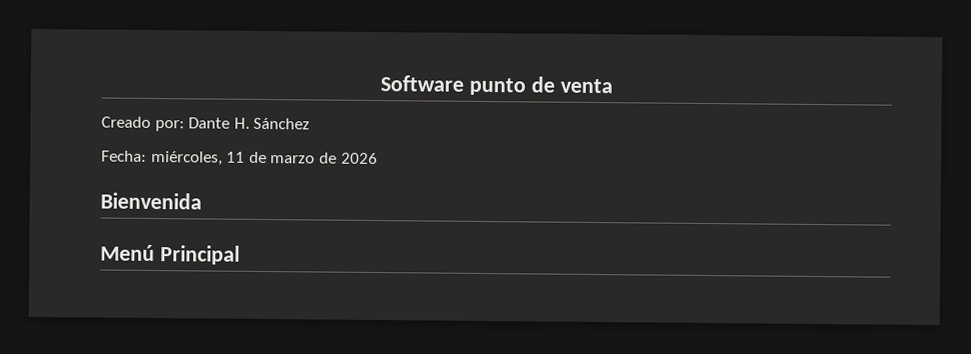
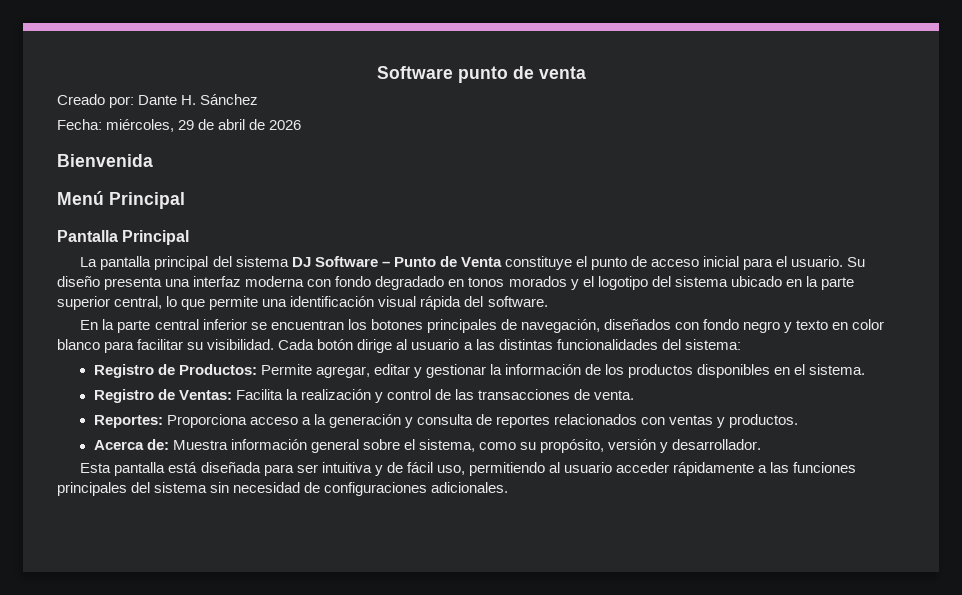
- Fecha: miércoles, 11 de marzo de 2026
+ Fecha: miércoles, 29 de abril de 2026
+ Pantalla Principal
+ La pantalla principal del sistema DJ Software – Punto de Venta constituye el punto de acceso inicial para el usuario. Su diseño presenta una interfaz moderna con fondo degradado en tonos morados y el logotipo del sistema ubicado en la parte superior central, lo que permite una identificación visual rápida del software.
+ En la parte central inferior se encuentran los botones principales de navegación, diseñados con fondo negro y texto en color blanco para facilitar su visibilidad. Cada botón dirige al usuario a las distintas funcionalidades del sistema:
+ Registro de Productos: Permite agregar, editar y gestionar la información de los productos disponibles en el sistema.
+ Registro de Ventas: Facilita la realización y control de las transacciones de venta.
+ Reportes: Proporciona acceso a la generación y consulta de reportes relacionados con ventas y productos.
+ Acerca de: Muestra información general sobre el sistema, como su propósito, versión y desarrollador.
+ Esta pantalla está diseñada para ser intuitiva y de fácil uso, permitiendo al usuario acceder rápidamente a las funciones principales del sistema sin necesidad de configuraciones adicionales.

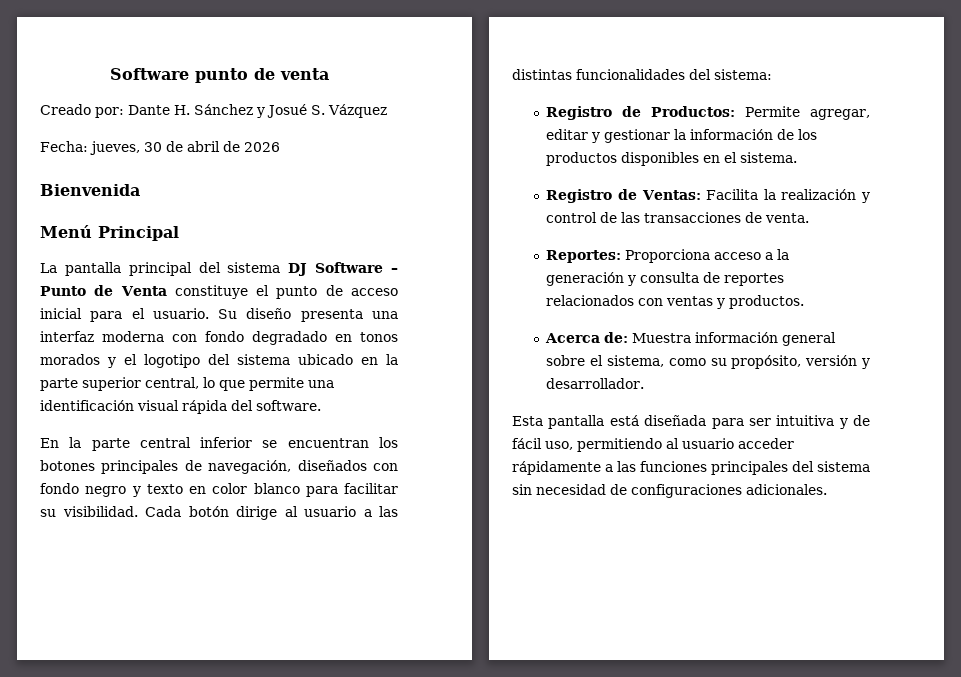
- Creado por: Dante H. Sánchez
+ Creado por: Dante H. Sánchez y Josué S. Vázquez
- Fecha: miércoles, 29 de abril de 2026
+ Fecha: jueves, 30 de abril de 2026
- Pantalla Principal

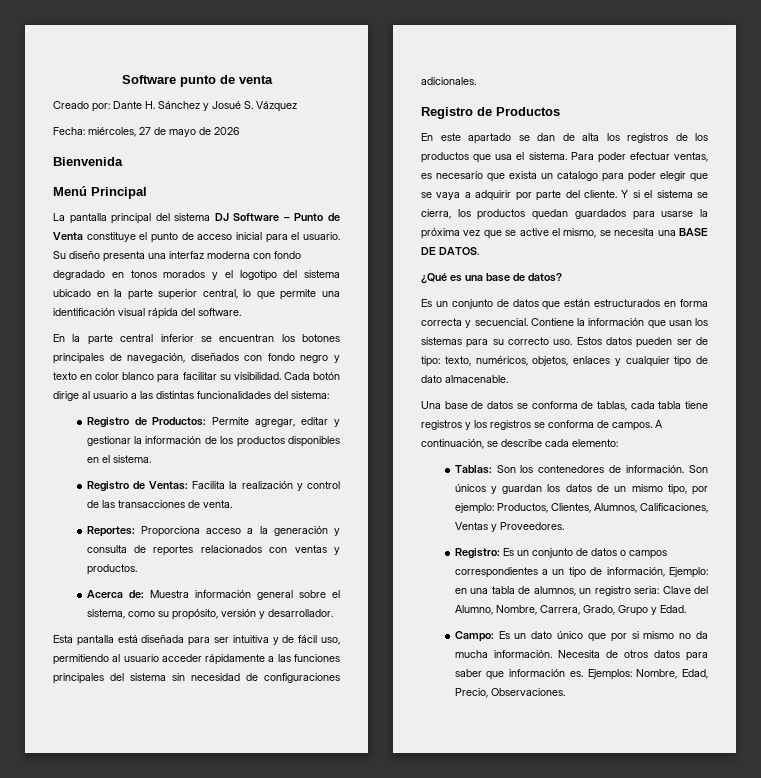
- Fecha: jueves, 30 de abril de 2026
+ Fecha: miércoles, 27 de mayo de 2026
+ Registro de Productos
+ En este apartado se dan de alta los registros de los productos que usa el sistema. Para poder efectuar ventas, es necesario que exista un catalogo para poder elegir que se vaya a adquirir por parte del cliente. Y si el sistema se cierra, los productos quedan guardados para usarse la próxima vez que se active el mismo, se necesita una BASE DE DATOS.
+ ¿Qué es una base de datos?
+ Es un conjunto de datos que están estructurados en forma correcta y secuencial. Contiene la información que usan los sistemas para su correcto uso. Estos datos pueden ser de tipo: texto, numéricos, objetos, enlaces y cualquier tipo de dato almacenable.
+ Una base de datos se conforma de tablas, cada tabla tiene registros y los registros se conforma de campos. A continuación, se describe cada elemento:
+ Tablas: Son los contenedores de información. Son únicos y guardan los datos de un mismo tipo, por ejemplo: Productos, Clientes, Alumnos, Calificaciones, Ventas y Proveedores.
+ Registro: Es un conjunto de datos o campos correspondientes a un tipo de información, Ejemplo: en una tabla de alumnos, un registro seria: Clave del Alumno, Nombre, Carrera, Grado, Grupo y Edad.
+ Campo: Es un dato único que por si mismo no da mucha información. Necesita de otros datos para saber que información es. Ejemplos: Nombre, Edad, Precio, Observaciones.

